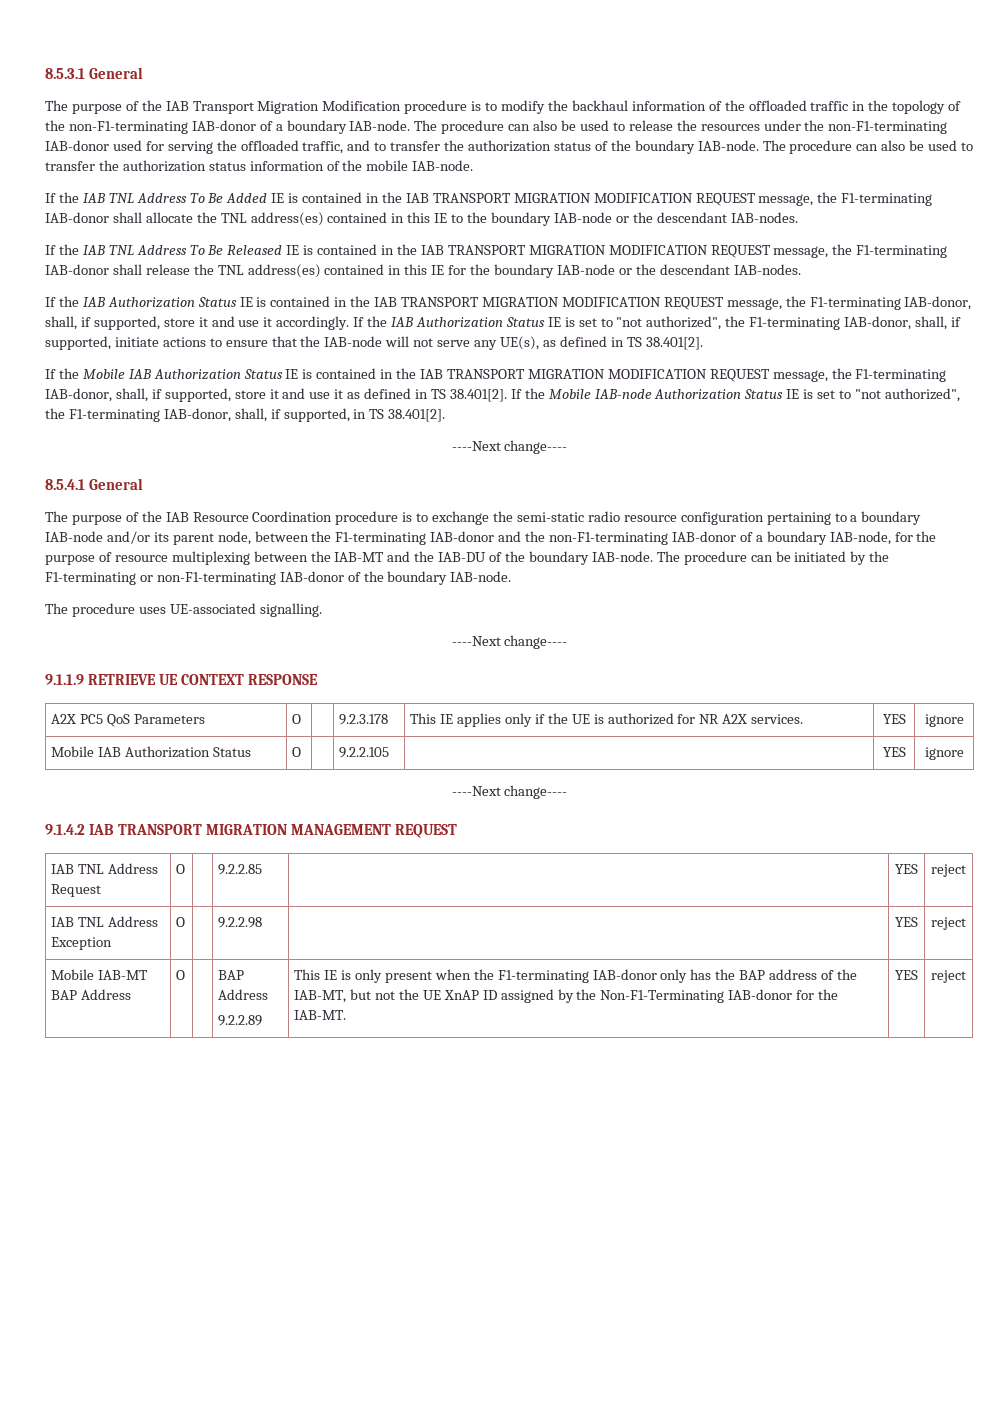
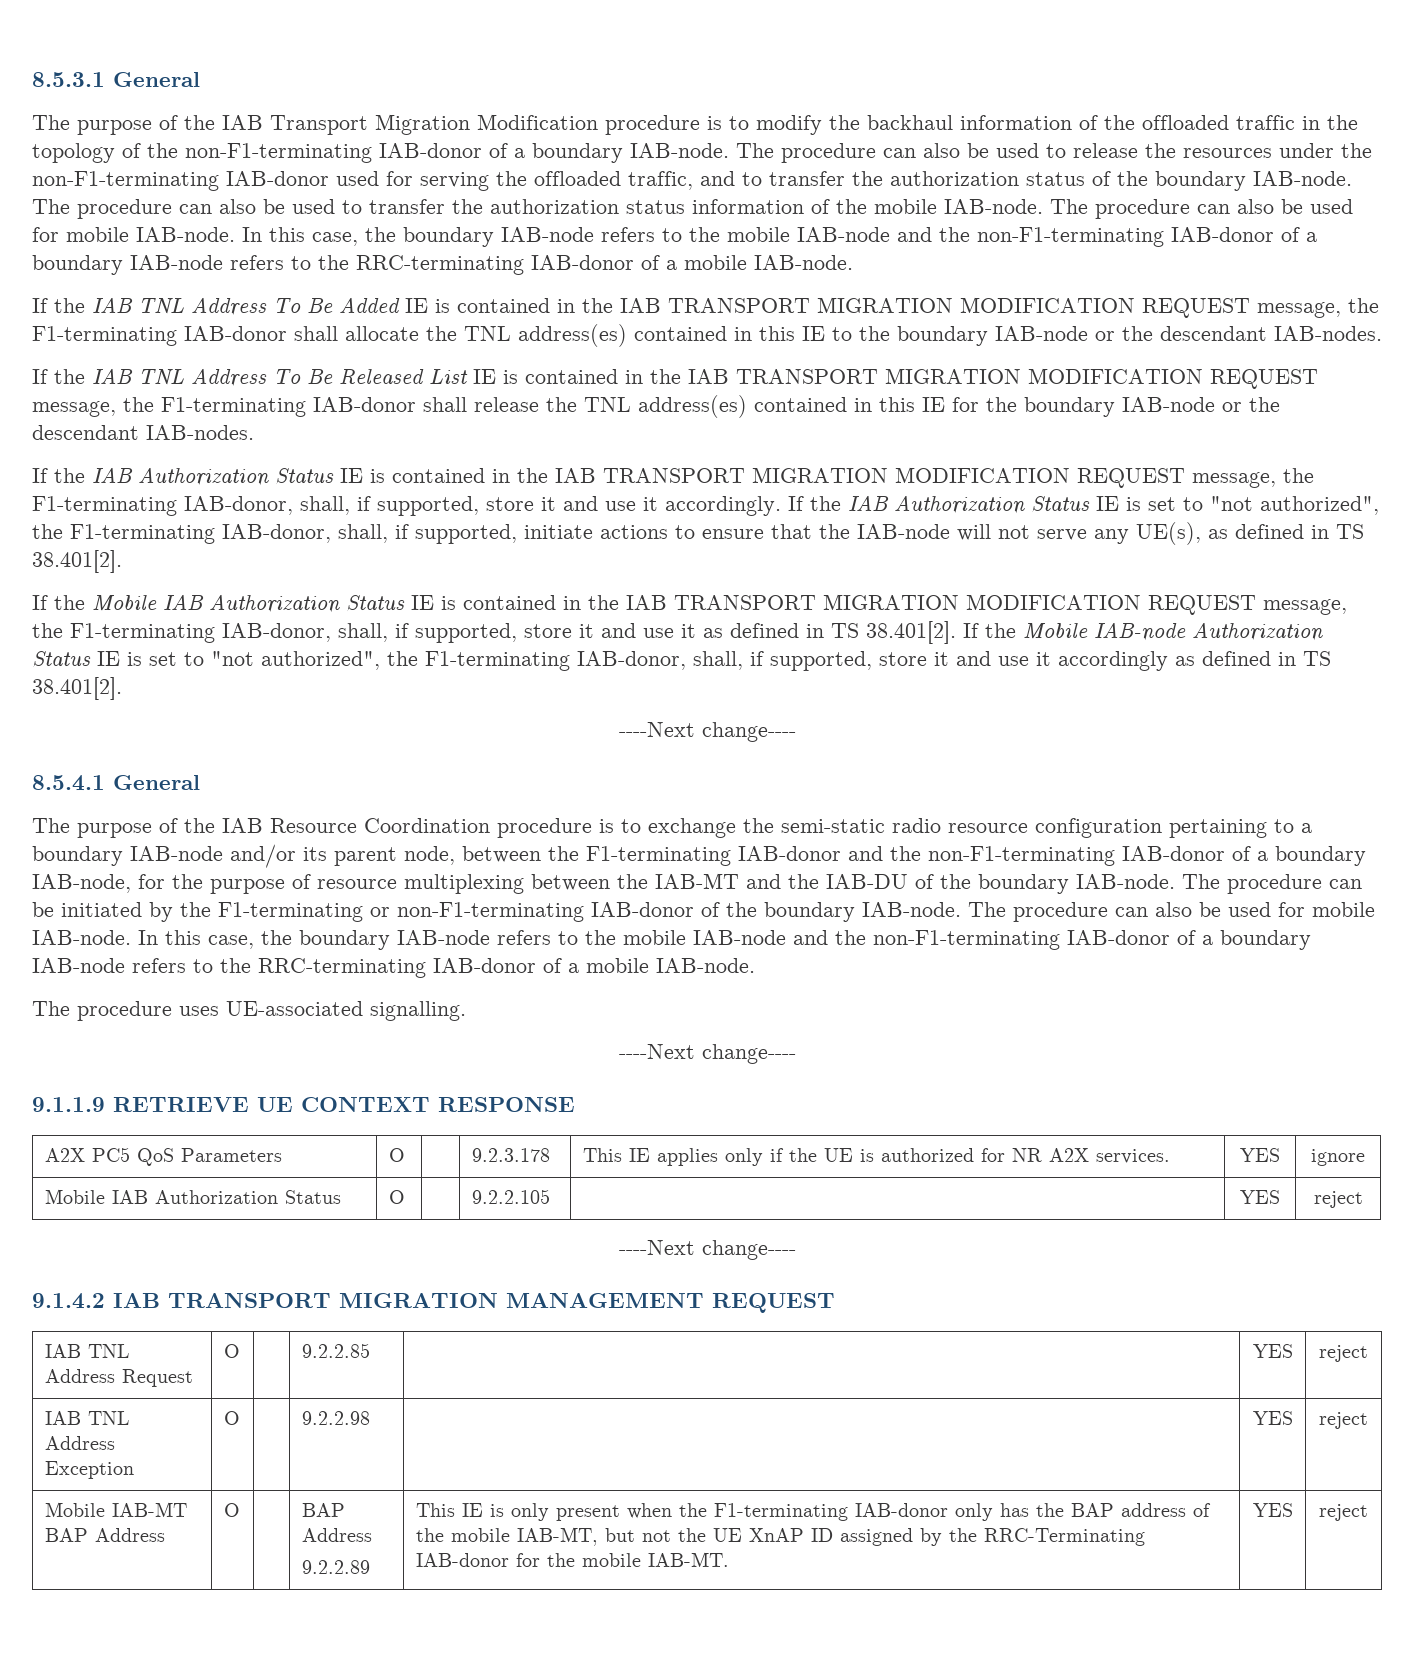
- The procedure can also be used to transfer the authorization status information of the mobile IAB-node.
+ The procedure can also be used to transfer the authorization status information of the mobile IAB-node. The procedure can also be used for mobile IAB-node. In this case, the boundary IAB-node refers to the mobile IAB-node and the non-F1-terminating IAB-donor of a boundary IAB-node refers to the RRC-terminating IAB-donor of a mobile IAB-node.
- If the IAB TNL Address To Be Released IE is contained in the IAB TRANSPORT MIGRATION MODIFICATION REQUEST message, the F1-terminating IAB-donor shall release the TNL address(es) contained in this IE for the boundary IAB-node or the descendant IAB-nodes.
+ If the IAB TNL Address To Be Released List IE is contained in the IAB TRANSPORT MIGRATION MODIFICATION REQUEST message, the F1-terminating IAB-donor shall release the TNL address(es) contained in this IE for the boundary IAB-node or the descendant IAB-nodes.
- If the Mobile IAB Authorization Status IE is contained in the IAB TRANSPORT MIGRATION MODIFICATION REQUEST message, the F1-terminating IAB-donor, shall, if supported, store it and use it as defined in TS 38.401[2]. If the Mobile IAB-node Authorization Status IE is set to "not authorized", the F1-terminating IAB-donor, shall, if supported, in TS 38.401[2].
+ If the Mobile IAB Authorization Status IE is contained in the IAB TRANSPORT MIGRATION MODIFICATION REQUEST message, the F1-terminating IAB-donor, shall, if supported, store it and use it as defined in TS 38.401[2]. If the Mobile IAB-node Authorization Status IE is set to "not authorized", the F1-terminating IAB-donor, shall, if supported, store it and use it accordingly as defined in TS 38.401[2].
- The procedure can be initiated by the F1-terminating or non-F1-terminating IAB-donor of the boundary IAB-node.
+ The procedure can be initiated by the F1-terminating or non-F1-terminating IAB-donor of the boundary IAB-node. The procedure can also be used for mobile IAB-node. In this case, the boundary IAB-node refers to the mobile IAB-node and the non-F1-terminating IAB-donor of a boundary IAB-node refers to the RRC-terminating IAB-donor of a mobile IAB-node.
- Mobile IAB Authorization Status | O | | 9.2.2.105 | | YES | ignore
+ Mobile IAB Authorization Status | O | | 9.2.2.105 | | YES | reject
- This IE is only present when the F1-terminating IAB-donor only has the BAP address of the IAB-MT, but not the UE XnAP ID assigned by the Non-F1-Terminating IAB-donor for the IAB-MT.
+ This IE is only present when the F1-terminating IAB-donor only has the BAP address of the mobile IAB-MT, but not the UE XnAP ID assigned by the RRC-Terminating IAB-donor for the mobile IAB-MT.

